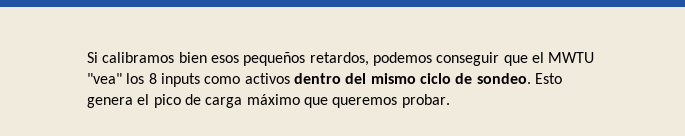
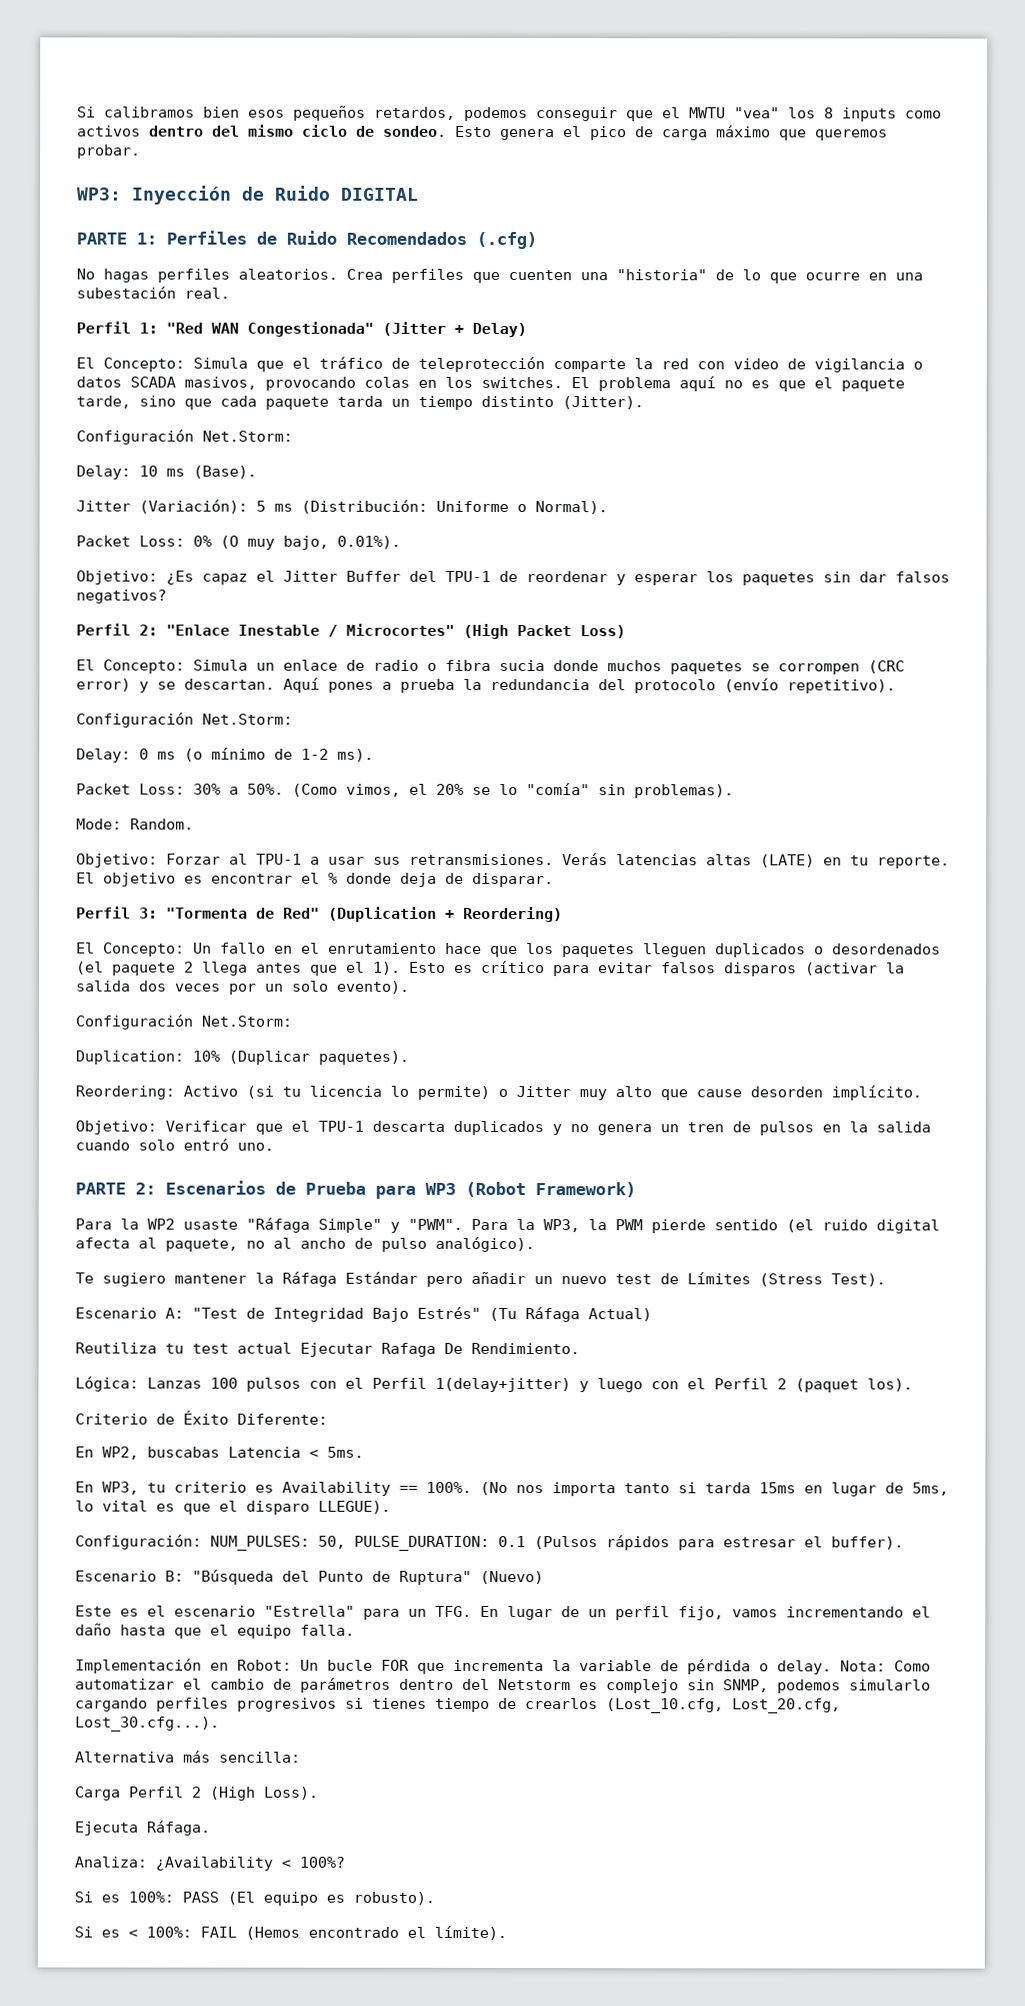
+ WP3: Inyección de Ruido DIGITAL
+ PARTE 1: Perfiles de Ruido Recomendados (.cfg)
+ No hagas perfiles aleatorios. Crea perfiles que cuenten una "historia" de lo que ocurre en una subestación real.
+ Perfil 1: "Red WAN Congestionada" (Jitter + Delay)
+ El Concepto: Simula que el tráfico de teleprotección comparte la red con video de vigilancia o datos SCADA masivos, provocando colas en los switches. El problema aquí no es que el paquete tarde, sino que cada paquete tarda un tiempo distinto (Jitter).
+ Configuración Net.Storm:
+ Delay: 10 ms (Base).
+ Jitter (Variación): 5 ms (Distribución: Uniforme o Normal).
+ Packet Loss: 0% (O muy bajo, 0.01%).
+ Objetivo: ¿Es capaz el Jitter Buffer del TPU-1 de reordenar y esperar los paquetes sin dar falsos negativos?
+ Perfil 2: "Enlace Inestable / Microcortes" (High Packet Loss)
+ El Concepto: Simula un enlace de radio o fibra sucia donde muchos paquetes se corrompen (CRC error) y se descartan. Aquí pones a prueba la redundancia del protocolo (envío repetitivo).
+ Configuración Net.Storm:
+ Delay: 0 ms (o mínimo de 1-2 ms).
+ Packet Loss: 30% a 50%. (Como vimos, el 20% se lo "comía" sin problemas).
+ Mode: Random.
+ Objetivo: Forzar al TPU-1 a usar sus retransmisiones. Verás latencias altas (LATE) en tu reporte. El objetivo es encontrar el % donde deja de disparar.
+ Perfil 3: "Tormenta de Red" (Duplication + Reordering)
+ El Concepto: Un fallo en el enrutamiento hace que los paquetes lleguen duplicados o desordenados (el paquete 2 llega antes que el 1). Esto es crítico para evitar falsos disparos (activar la salida dos veces por un solo evento).
+ Configuración Net.Storm:
+ Duplication: 10% (Duplicar paquetes).
+ Reordering: Activo (si tu licencia lo permite) o Jitter muy alto que cause desorden implícito.
+ Objetivo: Verificar que el TPU-1 descarta duplicados y no genera un tren de pulsos en la salida cuando solo entró uno.
+ PARTE 2: Escenarios de Prueba para WP3 (Robot Framework)
+ Para la WP2 usaste "Ráfaga Simple" y "PWM". Para la WP3, la PWM pierde sentido (el ruido digital afecta al paquete, no al ancho de pulso analógico).
+ Te sugiero mantener la Ráfaga Estándar pero añadir un nuevo test de Límites (Stress Test).
+ Escenario A: "Test de Integridad Bajo Estrés" (Tu Ráfaga Actual)
+ Reutiliza tu test actual Ejecutar Rafaga De Rendimiento.
+ Lógica: Lanzas 100 pulsos con el Perfil 1(delay+jitter) y luego con el Perfil 2 (paquet los).
+ Criterio de Éxito Diferente:
+ En WP2, buscabas Latencia < 5ms.
+ En WP3, tu criterio es Availability == 100%. (No nos importa tanto si tarda 15ms en lugar de 5ms, lo vital es que el disparo LLEGUE).
+ Configuración: NUM_PULSES: 50, PULSE_DURATION: 0.1 (Pulsos rápidos para estresar el buffer).
+ Escenario B: "Búsqueda del Punto de Ruptura" (Nuevo)
+ Este es el escenario "Estrella" para un TFG. En lugar de un perfil fijo, vamos incrementando el daño hasta que el equipo falla.
+ Implementación en Robot: Un bucle FOR que incrementa la variable de pérdida o delay. Nota: Como automatizar el cambio de parámetros dentro del Netstorm es complejo sin SNMP, podemos simularlo cargando perfiles progresivos si tienes tiempo de crearlos (Lost_10.cfg, Lost_20.cfg, Lost_30.cfg...).
+ Alternativa más sencilla:
+ Carga Perfil 2 (High Loss).
+ Ejecuta Ráfaga.
+ Analiza: ¿Availability < 100%?
+ Si es 100%: PASS (El equipo es robusto).
+ Si es < 100%: FAIL (Hemos encontrado el límite).

